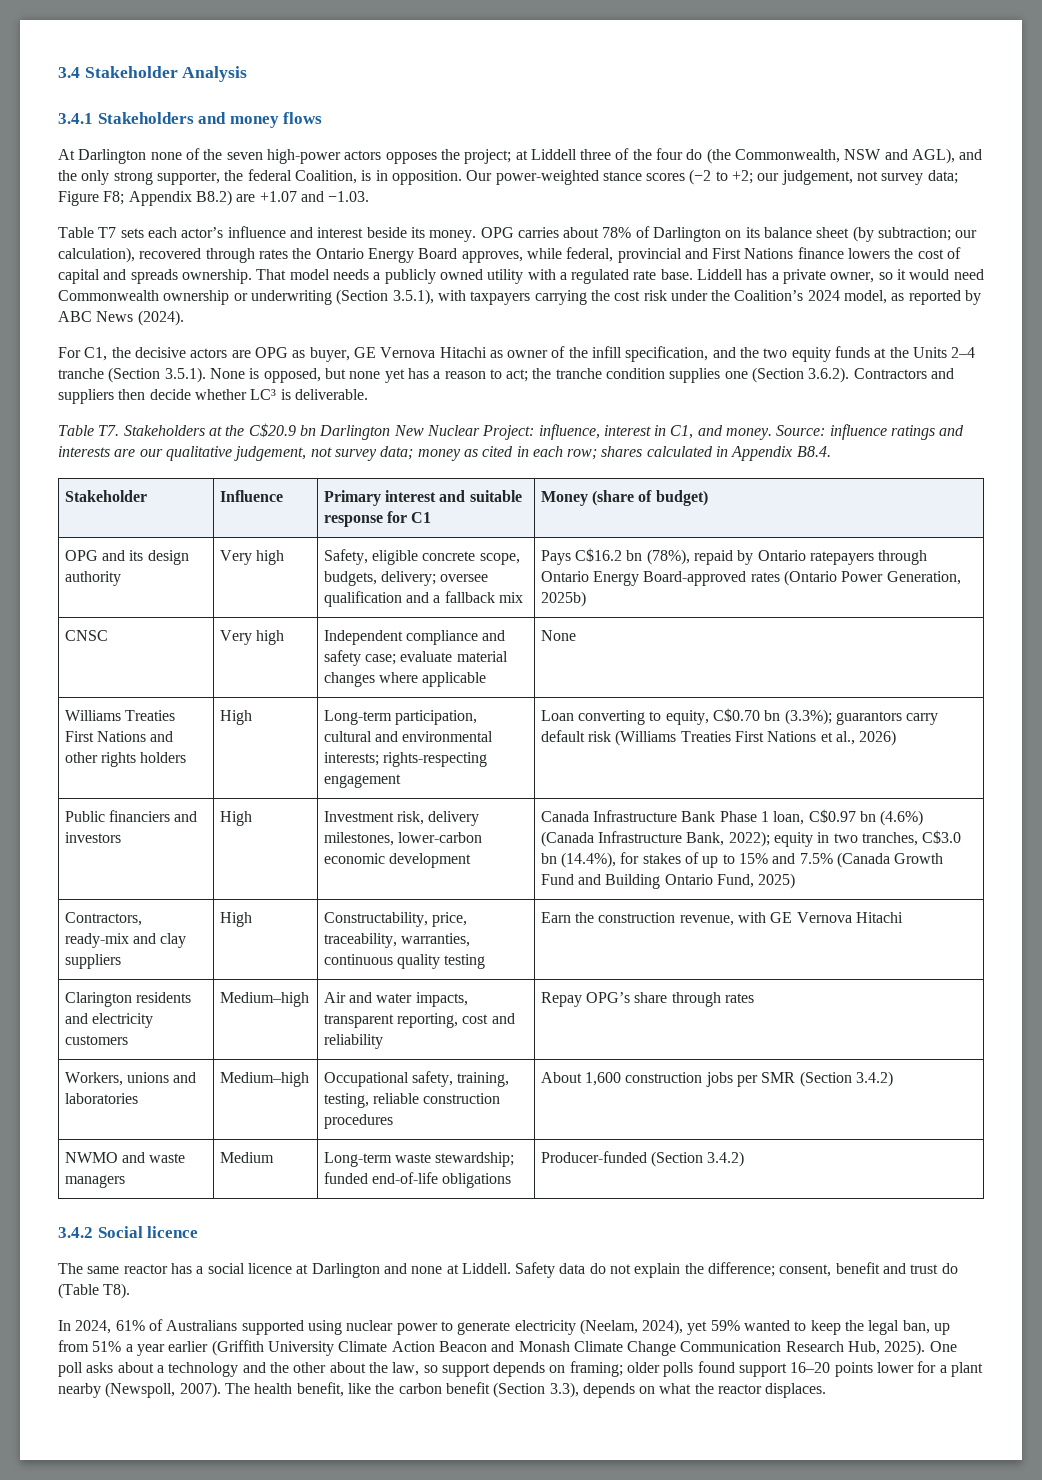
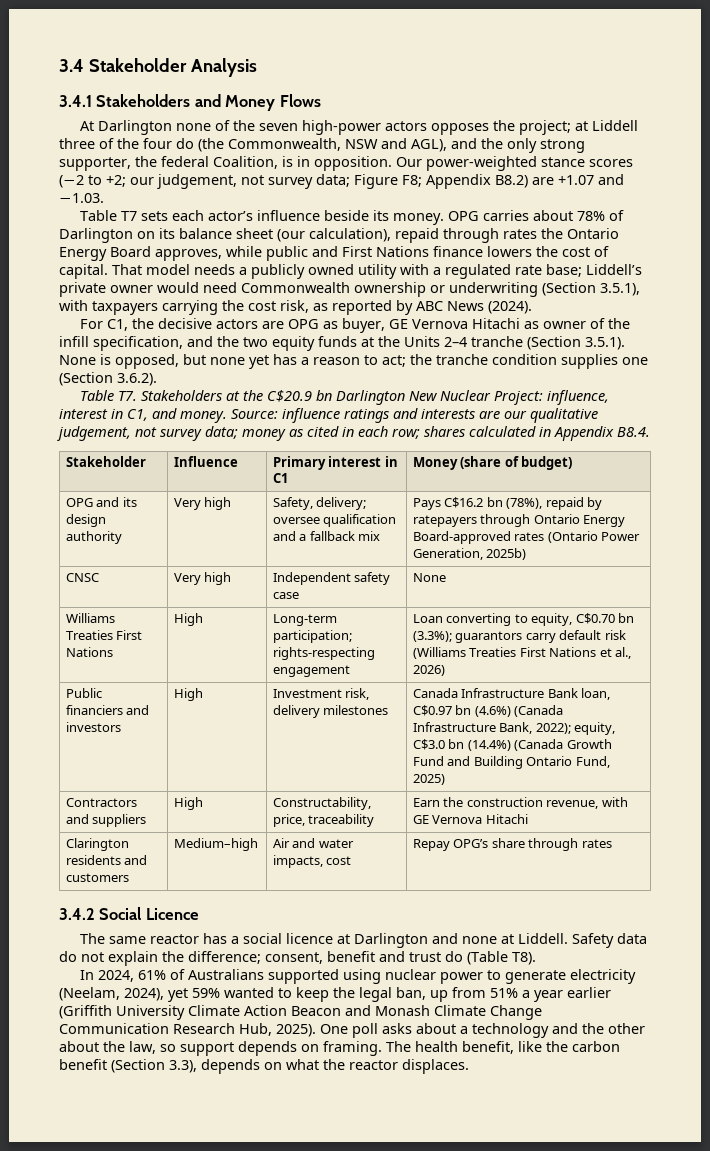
- 3.4.1 Stakeholders and money flows
+ 3.4.1 Stakeholders and Money Flows
- Table T7 sets each actor’s influence and interest beside its money.
+ Table T7 sets each actor’s influence beside its money.
- OPG carries about 78% of Darlington on its balance sheet (by subtraction; our calculation), recovered through rates the Ontario Energy Board approves, while federal, provincial and First Nations finance lowers the cost of capital and spreads ownership.
+ OPG carries about 78% of Darlington on its balance sheet (our calculation), repaid through rates the Ontario Energy Board approves, while public and First Nations finance lowers the cost of capital.
- That model needs a publicly owned utility with a regulated rate base. Liddell has a private owner, so it would need Commonwealth ownership or underwriting (Section 3.5.1), with taxpayers carrying the cost risk under the Coalition’s 2024 model, as reported by ABC News (2024).
+ That model needs a publicly owned utility with a regulated rate base; Liddell’s private owner would need Commonwealth ownership or underwriting (Section 3.5.1), with taxpayers carrying the cost risk, as reported by ABC News (2024).
- For C1, the decisive actors are OPG as buyer, GE Vernova Hitachi as owner of the infill specification, and the two equity funds at the Units 2–4 tranche (Section 3.5.1). None is opposed, but none yet has a reason to act; the tranche condition supplies one (Section 3.6.2). Contractors and suppliers then decide whether LC³ is deliverable.
+ For C1, the decisive actors are OPG as buyer, GE Vernova Hitachi as owner of the infill specification, and the two equity funds at the Units 2–4 tranche (Section 3.5.1). None is opposed, but none yet has a reason to act; the tranche condition supplies one (Section 3.6.2).
- Stakeholder | Influence | Primary interest and suitable response for C1 | Money (share of budget)
+ Stakeholder | Influence | Primary interest in C1 | Money (share of budget)
- OPG and its design authority | Very high | Safety, eligible concrete scope, budgets, delivery; oversee qualification and a fallback mix | Pays C$16.2 bn (78%), repaid by Ontario ratepayers through Ontario Energy Board-approved rates (Ontario Power Generation, 2025b)
+ OPG and its design authority | Very high | Safety, delivery; oversee qualification and a fallback mix | Pays C$16.2 bn (78%), repaid by ratepayers through Ontario Energy Board-approved rates (Ontario Power Generation, 2025b)
- CNSC | Very high | Independent compliance and safety case; evaluate material changes where applicable | None
+ CNSC | Very high | Independent safety case | None
- Williams Treaties First Nations and other rights holders | High | Long-term participation, cultural and environmental interests; rights-respecting engagement | Loan converting to equity, C$0.70 bn (3.3%); guarantors carry default risk (Williams Treaties First Nations et al., 2026)
+ Williams Treaties First Nations | High | Long-term participation; rights-respecting engagement | Loan converting to equity, C$0.70 bn (3.3%); guarantors carry default risk (Williams Treaties First Nations et al., 2026)
- Investment risk, delivery milestones, lower-carbon economic development
+ Investment risk, delivery milestones
- Canada Infrastructure Bank Phase 1 loan, C$0.97 bn (4.6%) (Canada Infrastructure Bank, 2022); equity in two tranches, C$3.0 bn (14.4%), for stakes of up to 15% and 7.5% (Canada Growth Fund and Building Ontario Fund, 2025)
+ Canada Infrastructure Bank loan, C$0.97 bn (4.6%) (Canada Infrastructure Bank, 2022); equity, C$3.0 bn (14.4%) (Canada Growth Fund and Building Ontario Fund, 2025)
- Contractors, ready-mix and clay suppliers | High | Constructability, price, traceability, warranties, continuous quality testing | Earn the construction revenue, with GE Vernova Hitachi
+ Contractors and suppliers | High | Constructability, price, traceability | Earn the construction revenue, with GE Vernova Hitachi
- Clarington residents and electricity customers | Medium–high | Air and water impacts, transparent reporting, cost and reliability | Repay OPG’s share through rates
+ Clarington residents and customers | Medium–high | Air and water impacts, cost | Repay OPG’s share through rates
- Workers, unions and laboratories | Medium–high | Occupational safety, training, testing, reliable construction procedures | About 1,600 construction jobs per SMR (Section 3.4.2)
- NWMO and waste managers | Medium | Long-term waste stewardship; funded end-of-life obligations | Producer-funded (Section 3.4.2)
- 3.4.2 Social licence
+ 3.4.2 Social Licence
- One poll asks about a technology and the other about the law, so support depends on framing; older polls found support 16–20 points lower for a plant nearby (Newspoll, 2007).
+ One poll asks about a technology and the other about the law, so support depends on framing.

